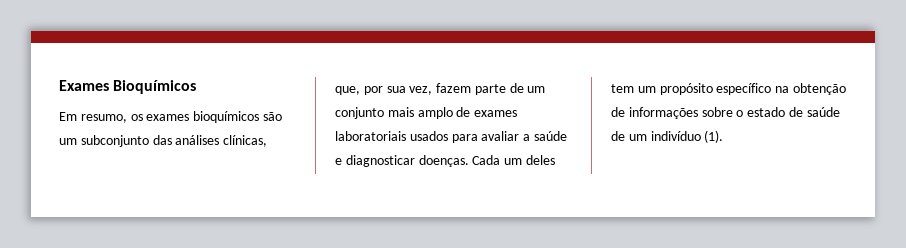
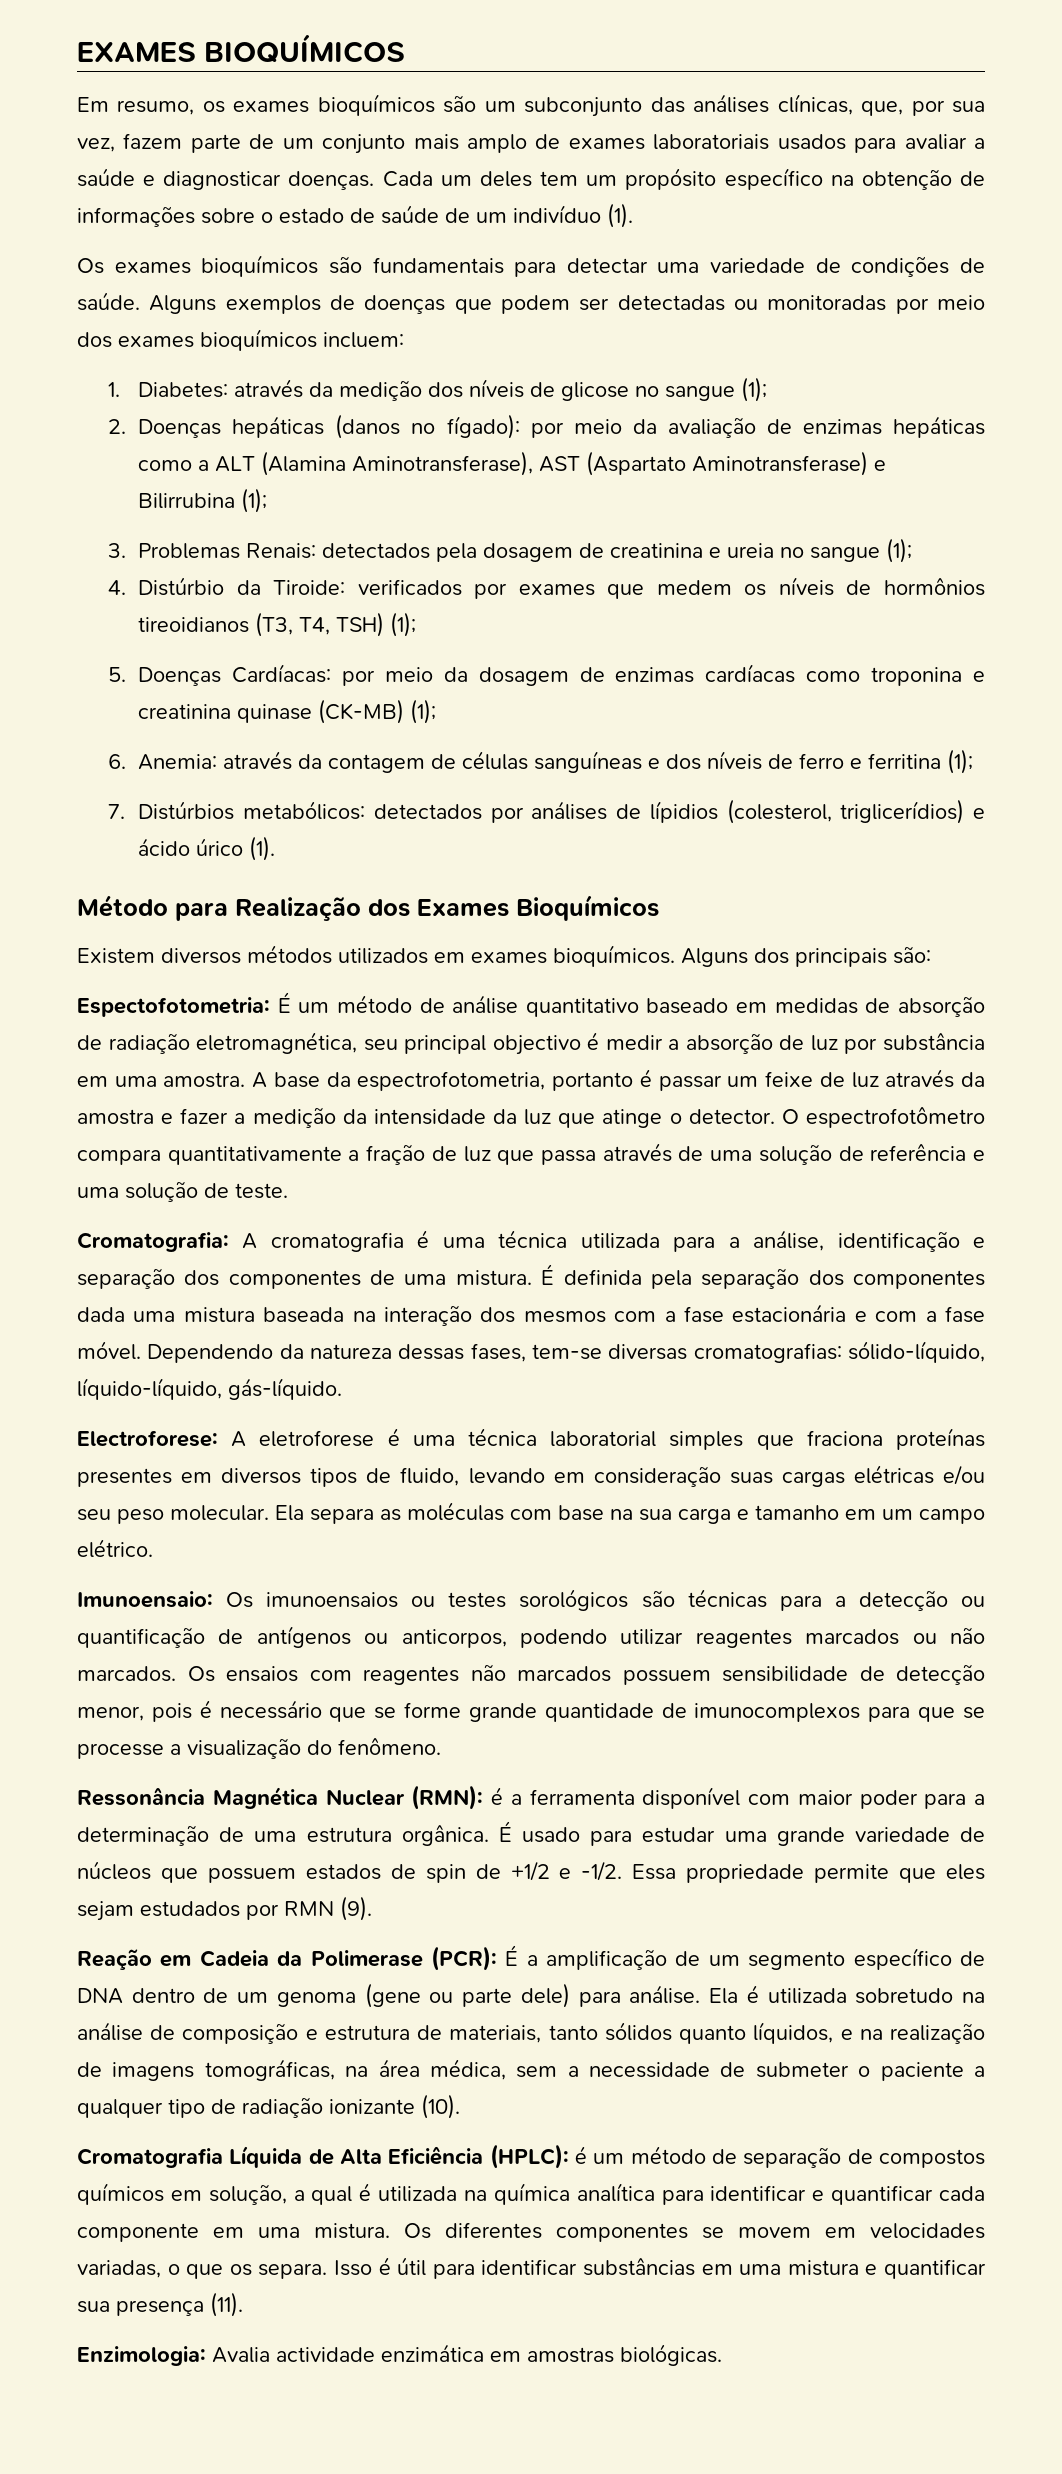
- Exames Bioquímicos
+ EXAMES BIOQUÍMICOS
+ Os exames bioquímicos são fundamentais para detectar uma variedade de condições de saúde. Alguns exemplos de doenças que podem ser detectadas ou monitoradas por meio dos exames bioquímicos incluem:
+ 1. Diabetes: através da medição dos níveis de glicose no sangue (1);
+ 2. Doenças hepáticas (danos no fígado): por meio da avaliação de enzimas hepáticas como a ALT (Alamina Aminotransferase), AST (Aspartato Aminotransferase) e Bilirrubina (1);
+ 3. Problemas Renais: detectados pela dosagem de creatinina e ureia no sangue (1);
+ 4. Distúrbio da Tiroide: verificados por exames que medem os níveis de hormônios tireoidianos (T3, T4, TSH) (1);
+ 5. Doenças Cardíacas: por meio da dosagem de enzimas cardíacas como troponina e creatinina quinase (CK-MB) (1);
+ 6. Anemia: através da contagem de células sanguíneas e dos níveis de ferro e ferritina (1);
+ 7. Distúrbios metabólicos: detectados por análises de lípidios (colesterol, triglicerídios) e ácido úrico (1).
+ Método para Realização dos Exames Bioquímicos
+ Existem diversos métodos utilizados em exames bioquímicos. Alguns dos principais são:
+ Espectofotometria: É um método de análise quantitativo baseado em medidas de absorção de radiação eletromagnética, seu principal objectivo é medir a absorção de luz por substância em uma amostra. A base da espectrofotometria, portanto é passar um feixe de luz através da amostra e fazer a medição da intensidade da luz que atinge o detector. O espectrofotômetro compara quantitativamente a fração de luz que passa através de uma solução de referência e uma solução de teste.
+ Cromatografia: A cromatografia é uma técnica utilizada para a análise, identificação e separação dos componentes de uma mistura. É definida pela separação dos componentes dada uma mistura baseada na interação dos mesmos com a fase estacionária e com a fase móvel. Dependendo da natureza dessas fases, tem-se diversas cromatografias: sólido-líquido, líquido-líquido, gás-líquido.
+ Electroforese: A eletroforese é uma técnica laboratorial simples que fraciona proteínas presentes em diversos tipos de fluido, levando em consideração suas cargas elétricas e/ou seu peso molecular. Ela separa as moléculas com base na sua carga e tamanho em um campo elétrico.
+ Imunoensaio: Os imunoensaios ou testes sorológicos são técnicas para a detecção ou quantificação de antígenos ou anticorpos, podendo utilizar reagentes marcados ou não marcados. Os ensaios com reagentes não marcados possuem sensibilidade de detecção menor, pois é necessário que se forme grande quantidade de imunocomplexos para que se processe a visualização do fenômeno.
+ Ressonância Magnética Nuclear (RMN): é a ferramenta disponível com maior poder para a determinação de uma estrutura orgânica. É usado para estudar uma grande variedade de núcleos que possuem estados de spin de +1/2 e -1/2. Essa propriedade permite que eles sejam estudados por RMN (9).
+ Reação em Cadeia da Polimerase (PCR): É a amplificação de um segmento específico de DNA dentro de um genoma (gene ou parte dele) para análise. Ela é utilizada sobretudo na análise de composição e estrutura de materiais, tanto sólidos quanto líquidos, e na realização de imagens tomográficas, na área médica, sem a necessidade de submeter o paciente a qualquer tipo de radiação ionizante (10).
+ Cromatografia Líquida de Alta Eficiência (HPLC): é um método de separação de compostos químicos em solução, a qual é utilizada na química analítica para identificar e quantificar cada componente em uma mistura. Os diferentes componentes se movem em velocidades variadas, o que os separa. Isso é útil para identificar substâncias em uma mistura e quantificar sua presença (11).
+ Enzimologia: Avalia actividade enzimática em amostras biológicas.

